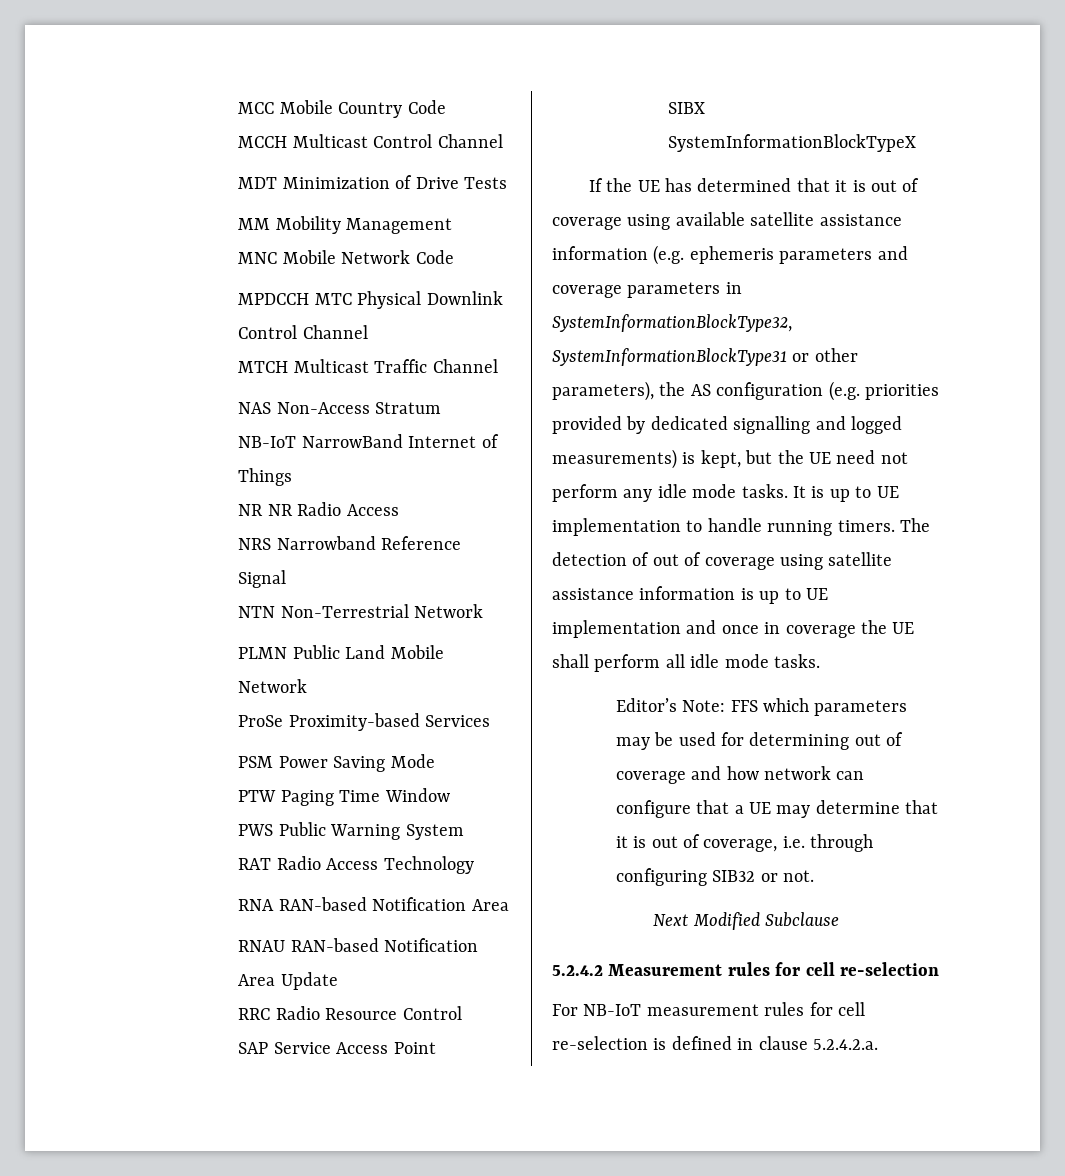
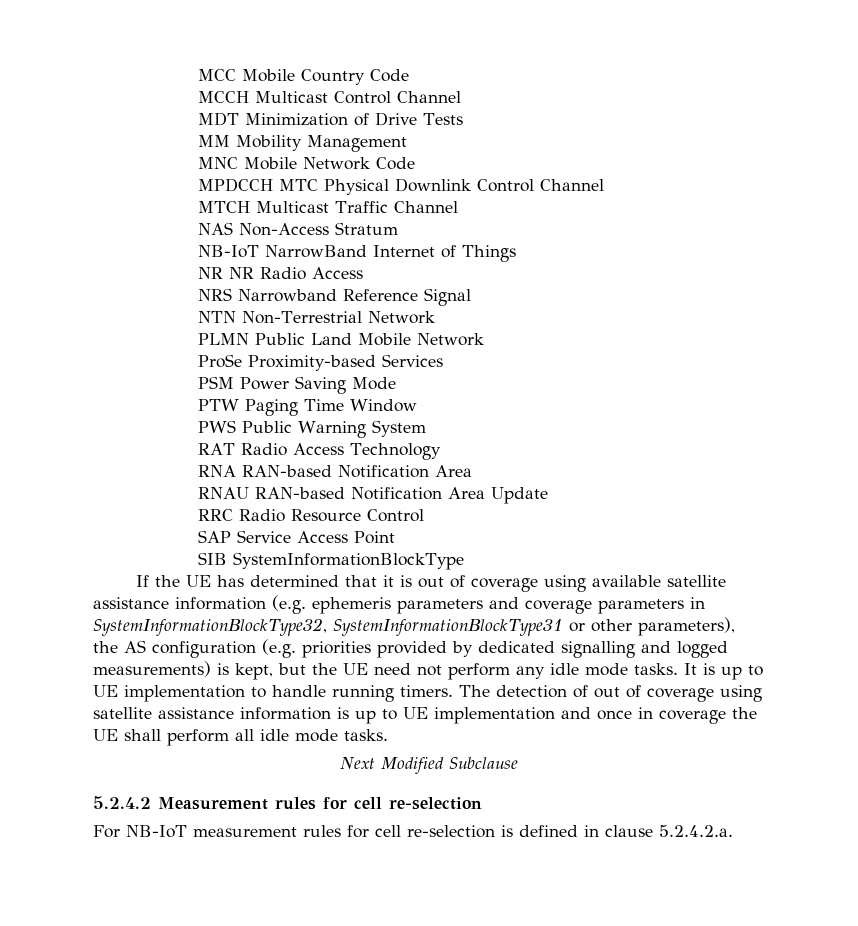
- SIBX SystemInformationBlockTypeX
+ SIB SystemInformationBlockType
- Editor’s Note: FFS which parameters may be used for determining out of coverage and how network can configure that a UE may determine that it is out of coverage, i.e. through configuring SIB32 or not.

